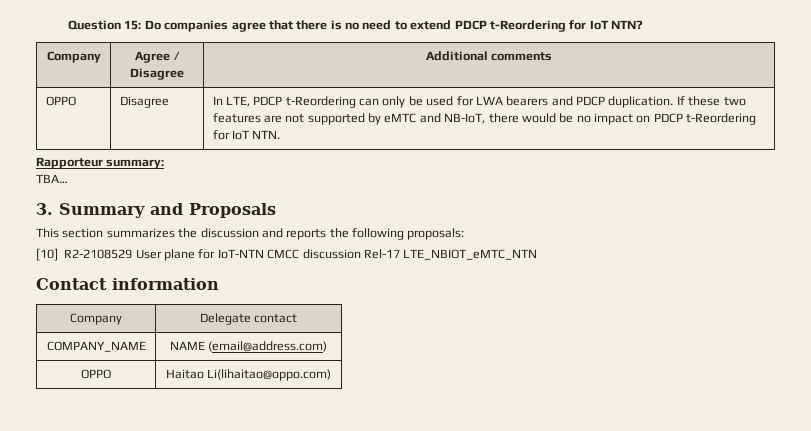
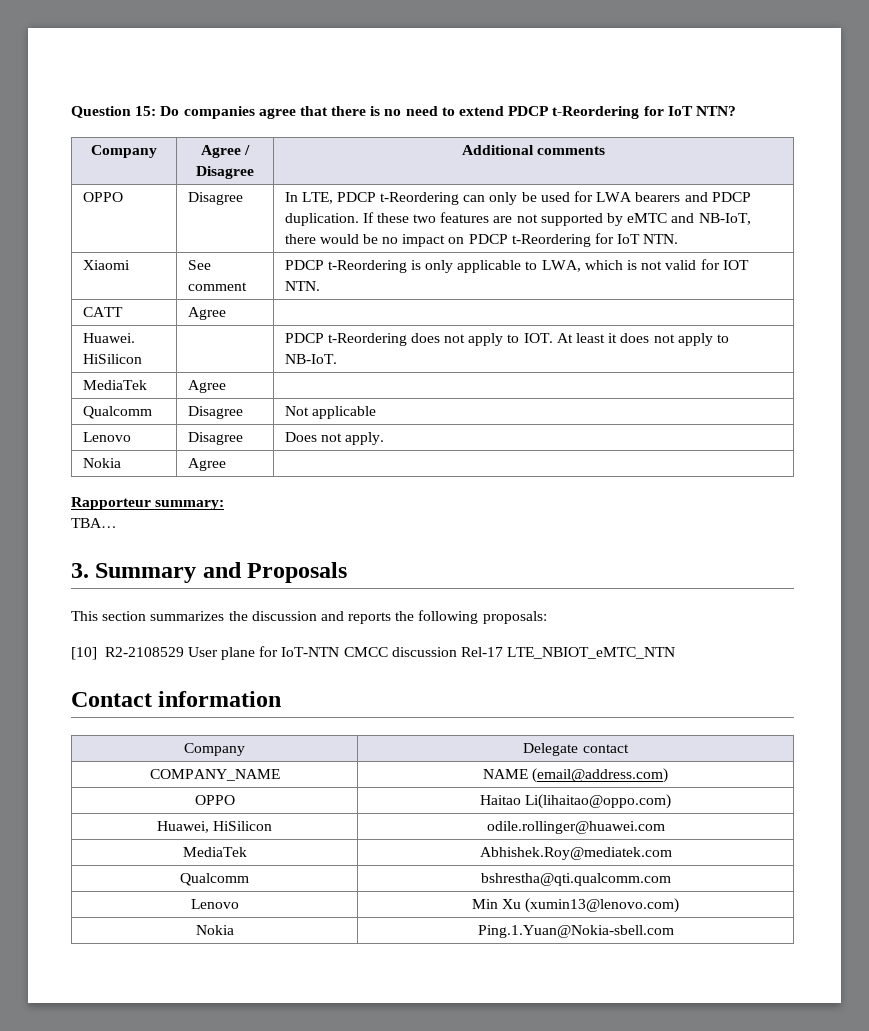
+ Xiaomi | See comment | PDCP t-Reordering is only applicable to LWA, which is not valid for IOT NTN.
+ CATT | Agree |
+ Huawei. HiSilicon | | PDCP t-Reordering does not apply to IOT. At least it does not apply to NB-IoT.
+ MediaTek | Agree |
+ Qualcomm | Disagree | Not applicable
+ Lenovo | Disagree | Does not apply.
+ Nokia | Agree |
+ Huawei, HiSilicon | odile.rollinger@huawei.com
+ MediaTek | Abhishek.Roy@mediatek.com
+ Qualcomm | bshrestha@qti.qualcomm.com
+ Lenovo | Min Xu (xumin13@lenovo.com)
+ Nokia | Ping.1.Yuan@Nokia-sbell.com

